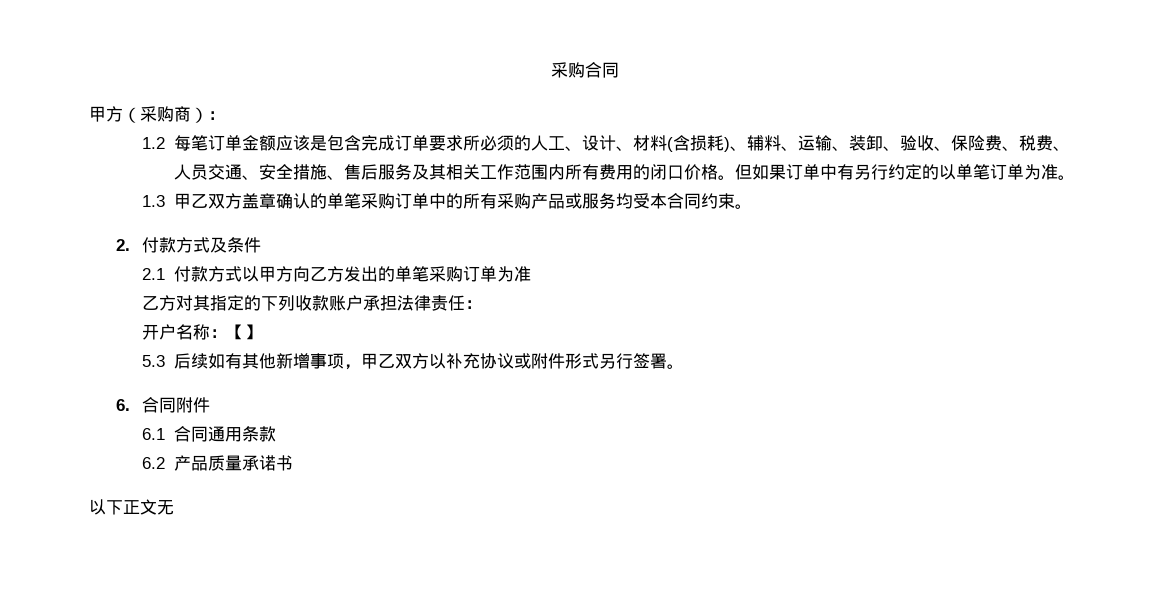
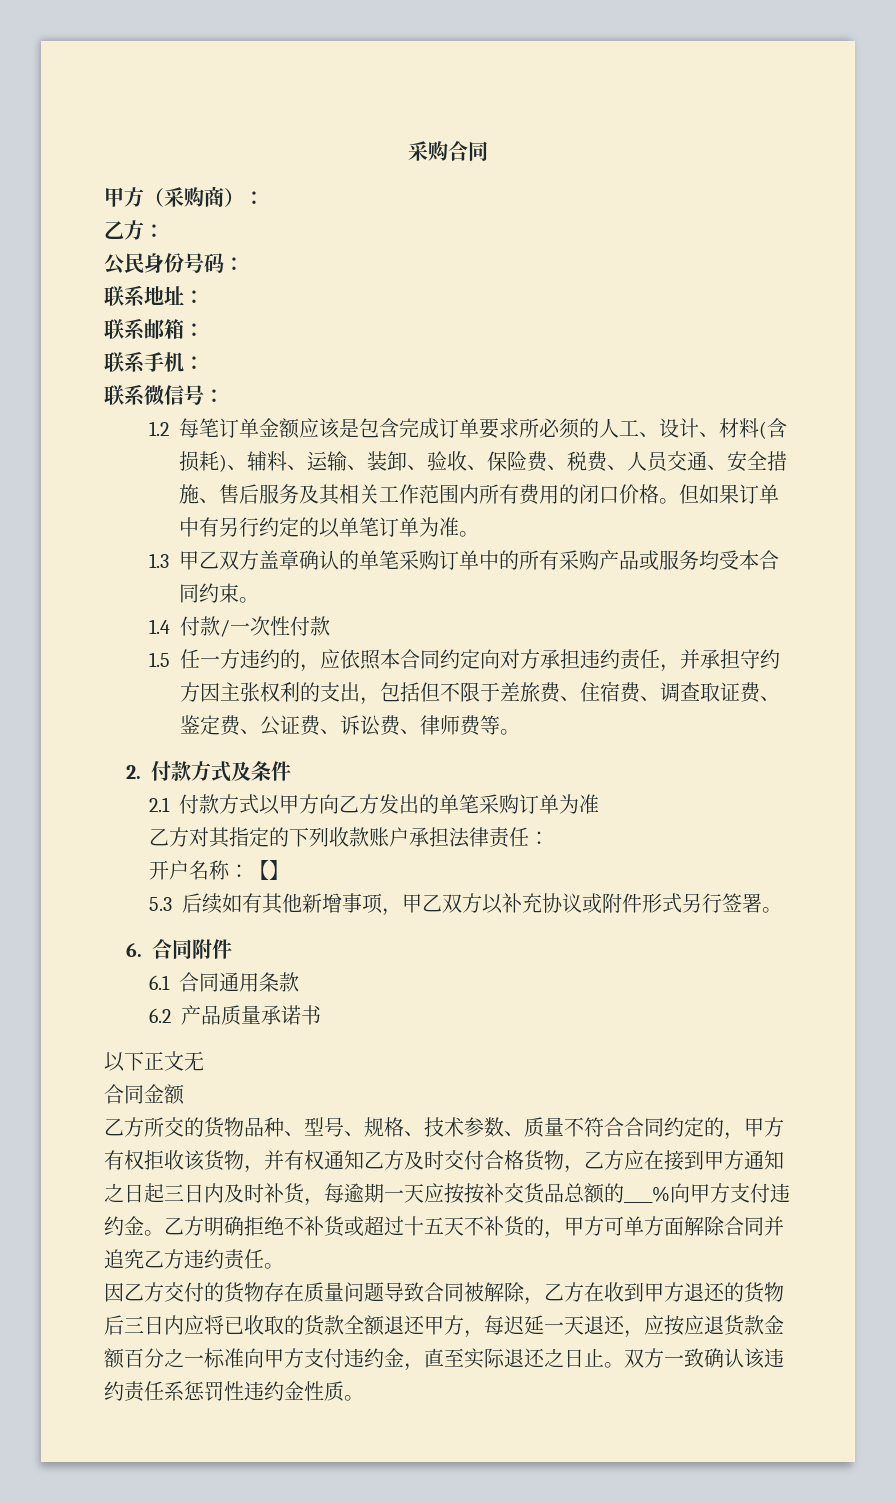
+ 乙方：
+ 公民身份号码：
+ 联系地址：
+ 联系邮箱：
+ 联系手机：
+ 联系微信号：
+ 1.4付款/一次性付款
+ 1.5任一方违约的，应依照本合同约定向对方承担违约责任，并承担守约方因主张权利的支出，包括但不限于差旅费、住宿费、调查取证费、鉴定费、公证费、诉讼费、律师费等。
+ 合同金额
+ 乙方所交的货物品种、型号、规格、技术参数、质量不符合合同约定的，甲方有权拒收该货物，并有权通知乙方及时交付合格货物，乙方应在接到甲方通知之日起三日内及时补货，每逾期一天应按按补交货品总额的____%向甲方支付违约金。乙方明确拒绝不补货或超过十五天不补货的，甲方可单方面解除合同并追究乙方违约责任。
+ 因乙方交付的货物存在质量问题导致合同被解除，乙方在收到甲方退还的货物后三日内应将已收取的货款全额退还甲方，每迟延一天退还，应按应退货款金额百分之一标准向甲方支付违约金，直至实际退还之日止。双方一致确认该违约责任系惩罚性违约金性质。

